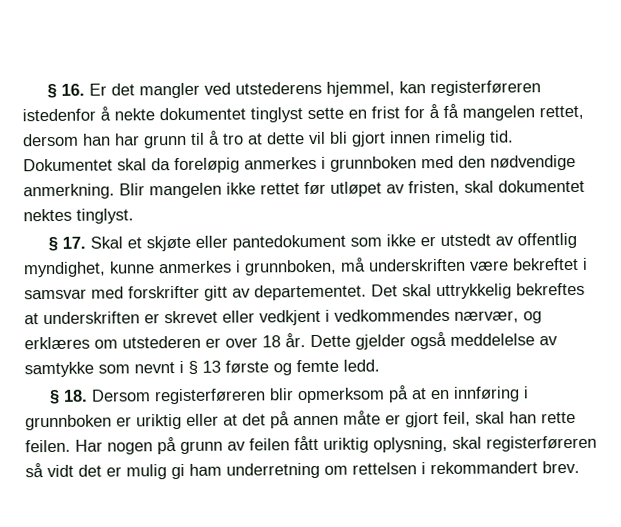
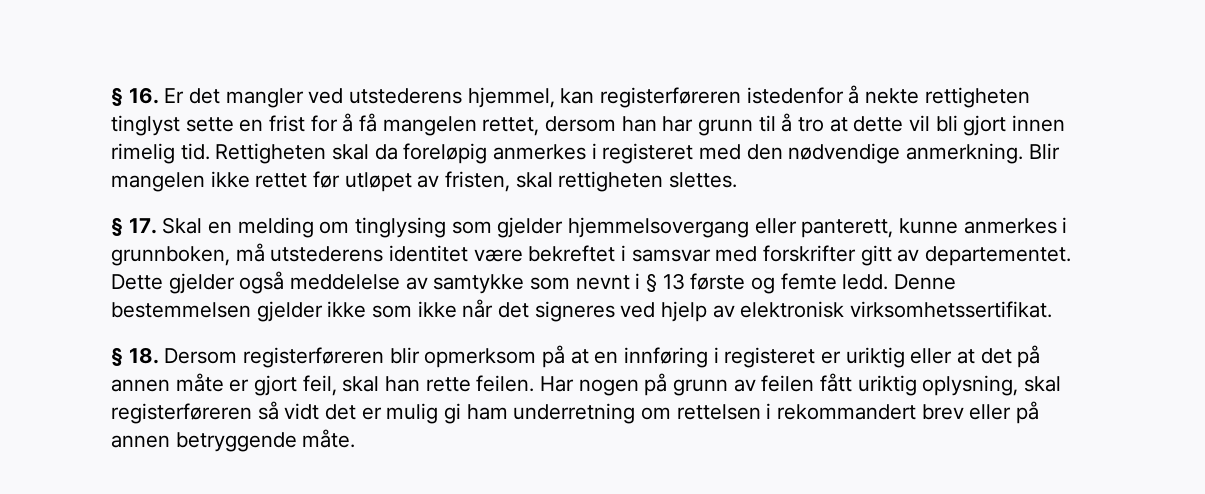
- § 16. Er det mangler ved utstederens hjemmel, kan registerføreren istedenfor å nekte dokumentet tinglyst sette en frist for å få mangelen rettet, dersom han har grunn til å tro at dette vil bli gjort innen rimelig tid.
+ § 16. Er det mangler ved utstederens hjemmel, kan registerføreren istedenfor å nekte rettigheten tinglyst sette en frist for å få mangelen rettet, dersom han har grunn til å tro at dette vil bli gjort innen rimelig tid.
- Dokumentet skal da foreløpig anmerkes i grunnboken med den nødvendige anmerkning.
+ Rettigheten skal da foreløpig anmerkes i registeret med den nødvendige anmerkning.
- Blir mangelen ikke rettet før utløpet av fristen, skal dokumentet nektes tinglyst.
+ Blir mangelen ikke rettet før utløpet av fristen, skal rettigheten slettes.
- § 17. Skal et skjøte eller pantedokument som ikke er utstedt av offentlig myndighet, kunne anmerkes i grunnboken, må underskriften være bekreftet i samsvar med forskrifter gitt av departementet.
+ § 17. Skal en melding om tinglysing som gjelder hjemmelsovergang eller panterett, kunne anmerkes i grunnboken, må utstederens identitet være bekreftet i samsvar med forskrifter gitt av departementet.
- Det skal uttrykkelig bekreftes at underskriften er skrevet eller vedkjent i vedkommendes nærvær, og erklæres om utstederen er over 18 år.
+ Denne bestemmelsen gjelder ikke som ikke når det signeres ved hjelp av elektronisk virksomhetssertifikat.
- § 18. Dersom registerføreren blir opmerksom på at en innføring i grunnboken er uriktig eller at det på annen måte er gjort feil, skal han rette feilen.
+ § 18. Dersom registerføreren blir opmerksom på at en innføring i registeret er uriktig eller at det på annen måte er gjort feil, skal han rette feilen.
- Har nogen på grunn av feilen fått uriktig oplysning, skal registerføreren så vidt det er mulig gi ham underretning om rettelsen i rekommandert brev.
+ Har nogen på grunn av feilen fått uriktig oplysning, skal registerføreren så vidt det er mulig gi ham underretning om rettelsen i rekommandert brev eller på annen betryggende måte.

